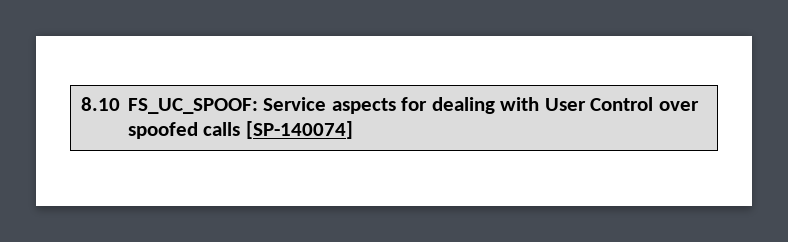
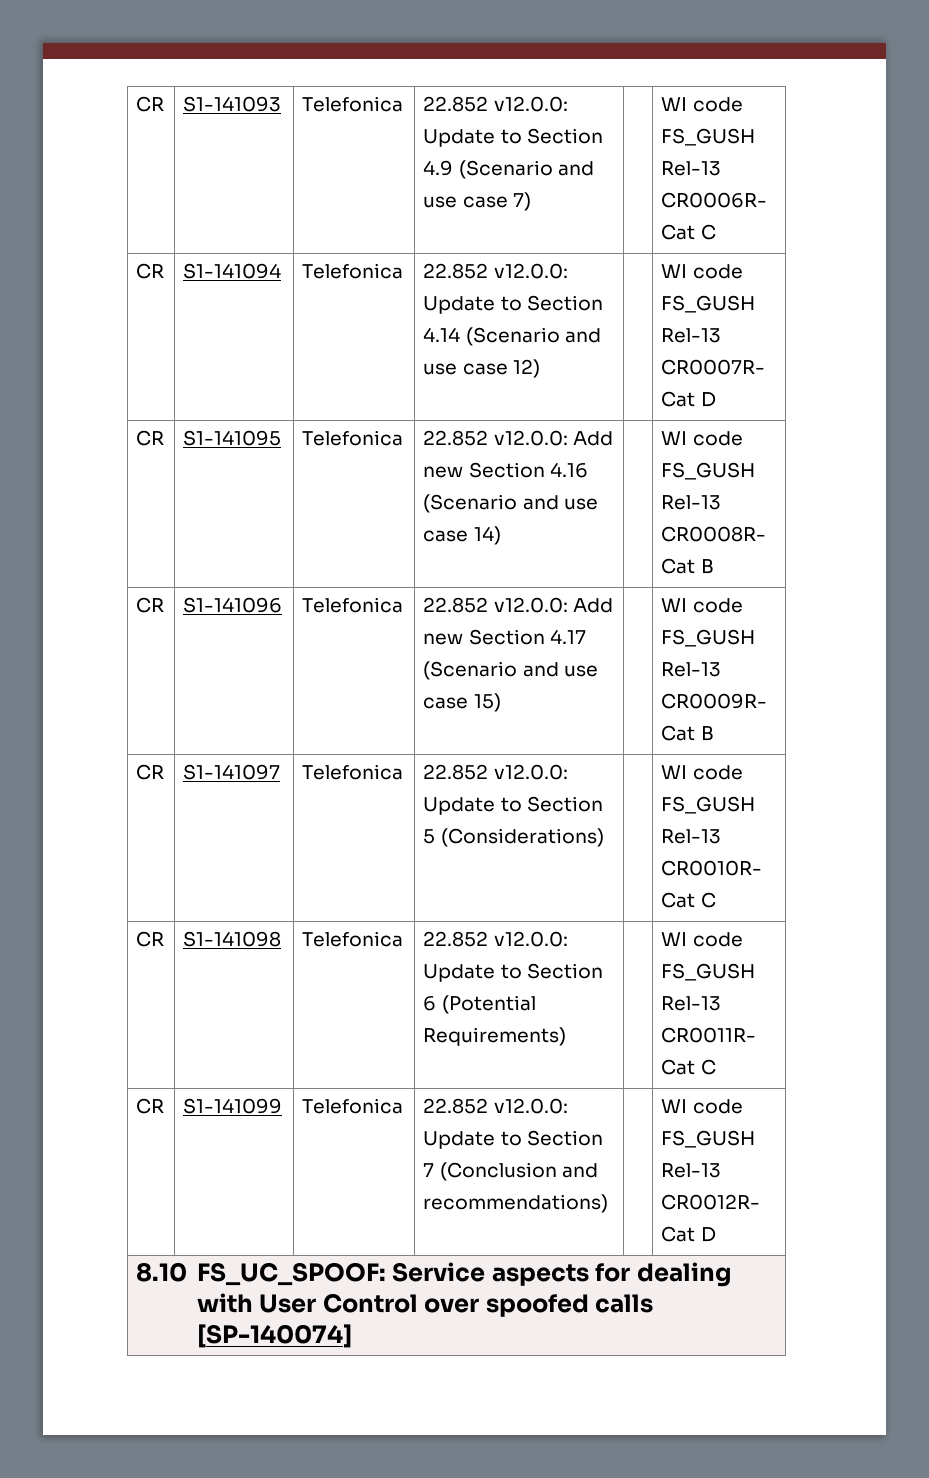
+ CR | S1-141093 | Telefonica | 22.852 v12.0.0: Update to Section 4.9 (Scenario and use case 7) | | WI code FS_GUSH Rel-13 CR0006R- Cat C
+ CR | S1-141094 | Telefonica | 22.852 v12.0.0: Update to Section 4.14 (Scenario and use case 12) | | WI code FS_GUSH Rel-13 CR0007R- Cat D
+ CR | S1-141095 | Telefonica | 22.852 v12.0.0: Add new Section 4.16 (Scenario and use case 14) | | WI code FS_GUSH Rel-13 CR0008R- Cat B
+ CR | S1-141096 | Telefonica | 22.852 v12.0.0: Add new Section 4.17 (Scenario and use case 15) | | WI code FS_GUSH Rel-13 CR0009R- Cat B
+ CR | S1-141097 | Telefonica | 22.852 v12.0.0: Update to Section 5 (Considerations) | | WI code FS_GUSH Rel-13 CR0010R- Cat C
+ CR | S1-141098 | Telefonica | 22.852 v12.0.0: Update to Section 6 (Potential Requirements) | | WI code FS_GUSH Rel-13 CR0011R- Cat C
+ CR | S1-141099 | Telefonica | 22.852 v12.0.0: Update to Section 7 (Conclusion and recommendations) | | WI code FS_GUSH Rel-13 CR0012R- Cat D

